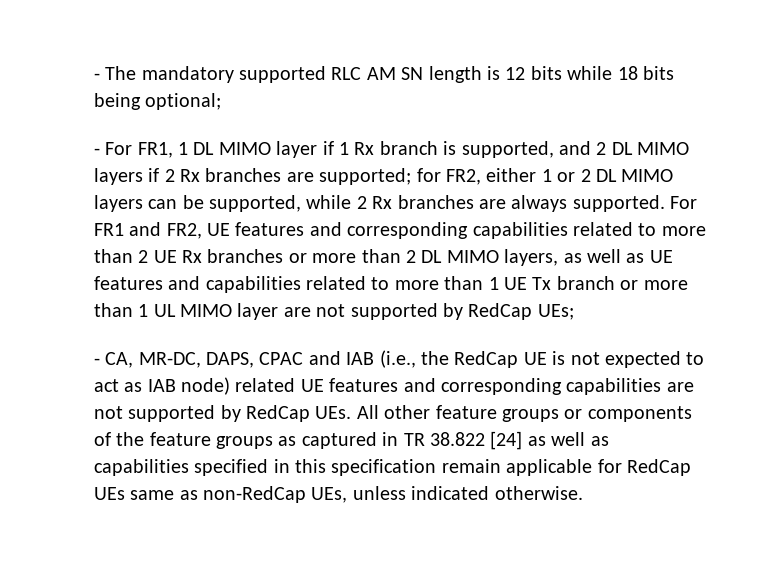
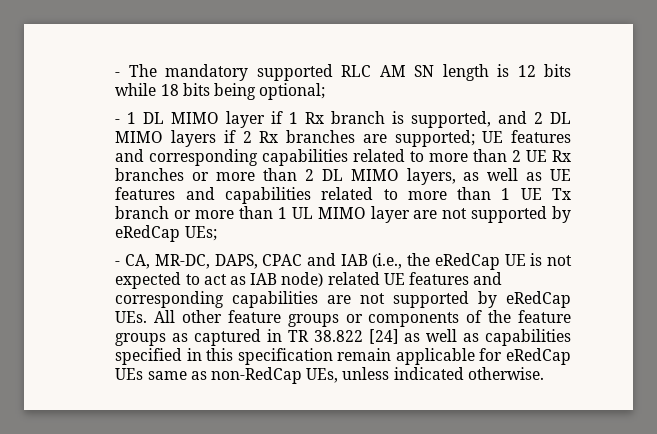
- - For FR1, 1 DL MIMO layer if 1 Rx branch is supported, and 2 DL MIMO layers if 2 Rx branches are supported;
+ - 1 DL MIMO layer if 1 Rx branch is supported, and 2 DL MIMO layers if 2 Rx branches are supported;
- for FR2, either 1 or 2 DL MIMO layers can be supported, while 2 Rx branches are always supported. For FR1 and FR2, UE features and corresponding capabilities related to more than 2 UE Rx branches or more than 2 DL MIMO layers, as well as UE features and capabilities related to more than 1 UE Tx branch or more than 1 UL MIMO layer are not supported by RedCap UEs;
+ UE features and corresponding capabilities related to more than 2 UE Rx branches or more than 2 DL MIMO layers, as well as UE features and capabilities related to more than 1 UE Tx branch or more than 1 UL MIMO layer are not supported by eRedCap UEs;
- - CA, MR-DC, DAPS, CPAC and IAB (i.e., the RedCap UE is not expected to act as IAB node) related UE features and corresponding capabilities are not supported by RedCap UEs. All other feature groups or components of the feature groups as captured in TR 38.822 [24] as well as capabilities specified in this specification remain applicable for RedCap UEs same as non-RedCap UEs, unless indicated otherwise.
+ - CA, MR-DC, DAPS, CPAC and IAB (i.e., the eRedCap UE is not expected to act as IAB node) related UE features and corresponding capabilities are not supported by eRedCap UEs. All other feature groups or components of the feature groups as captured in TR 38.822 [24] as well as capabilities specified in this specification remain applicable for eRedCap UEs same as non-RedCap UEs, unless indicated otherwise.

